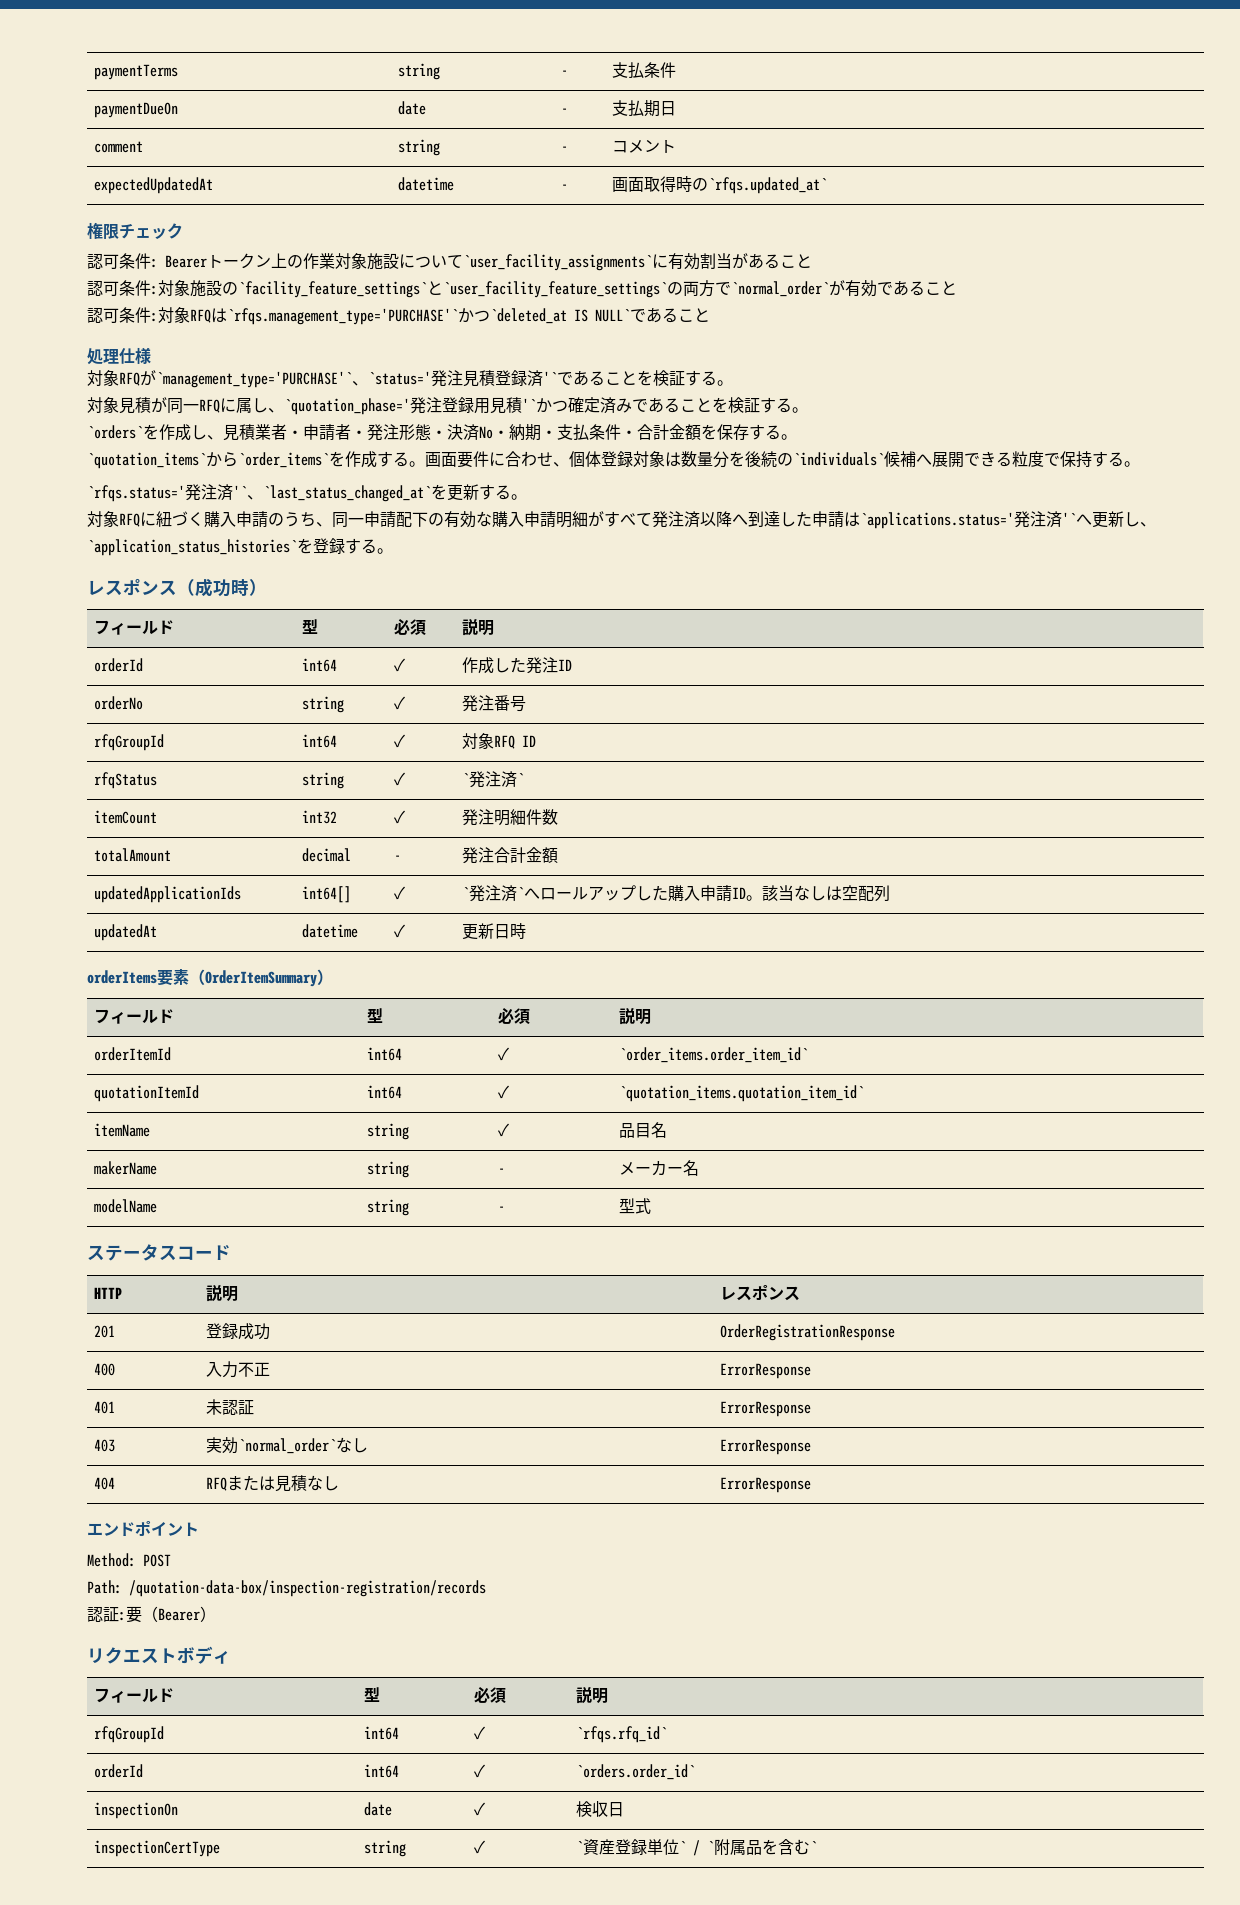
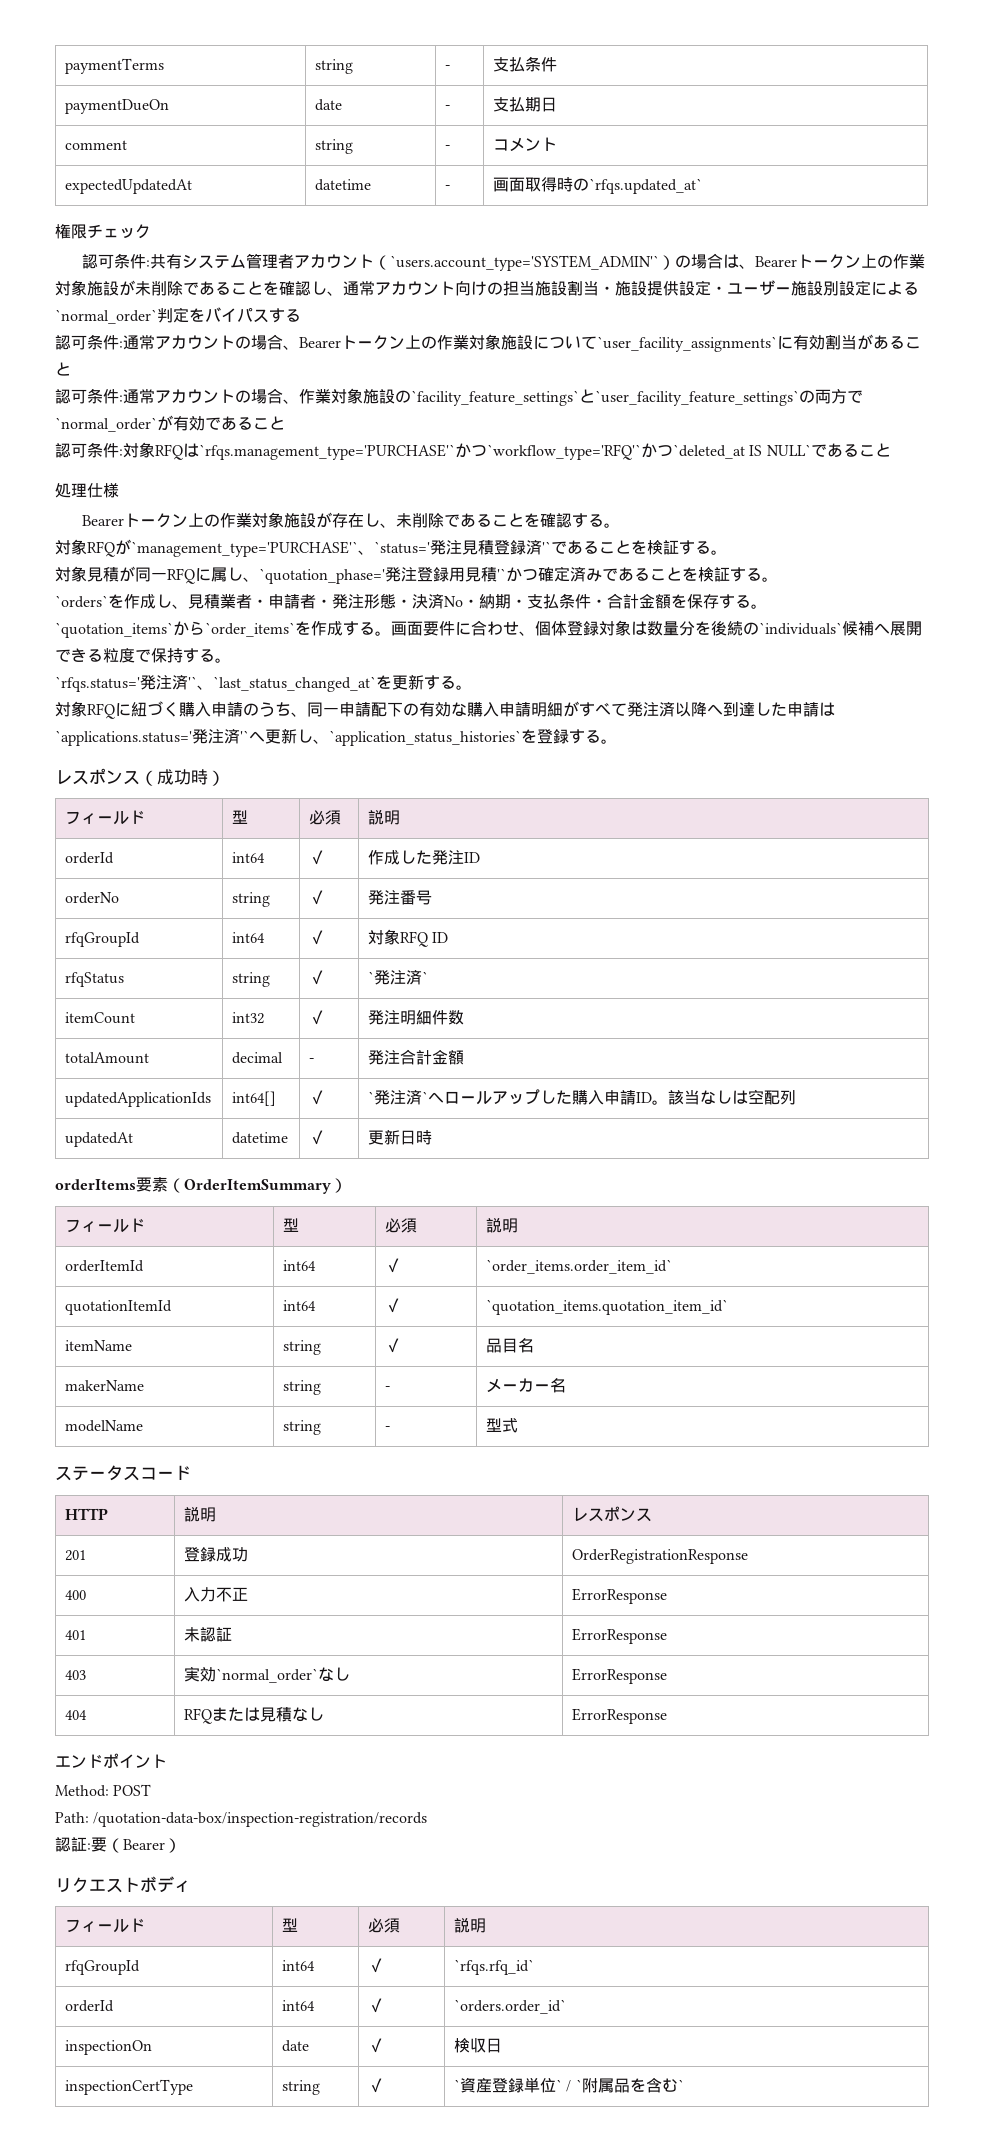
- 認可条件: Bearerトークン上の作業対象施設について`user_facility_assignments`に有効割当があること
+ 認可条件:共有システム管理者アカウント（`users.account_type='SYSTEM_ADMIN'`）の場合は、Bearerトークン上の作業対象施設が未削除であることを確認し、通常アカウント向けの担当施設割当・施設提供設定・ユーザー施設別設定による`normal_order`判定をバイパスする
+ 認可条件:通常アカウントの場合、Bearerトークン上の作業対象施設について`user_facility_assignments`に有効割当があること
- 認可条件:対象施設の`facility_feature_settings`と`user_facility_feature_settings`の両方で`normal_order`が有効であること
+ 認可条件:通常アカウントの場合、作業対象施設の`facility_feature_settings`と`user_facility_feature_settings`の両方で`normal_order`が有効であること
- 認可条件:対象RFQは`rfqs.management_type='PURCHASE'`かつ`deleted_at IS NULL`であること
+ 認可条件:対象RFQは`rfqs.management_type='PURCHASE'`かつ`workflow_type='RFQ'`かつ`deleted_at IS NULL`であること
+ Bearerトークン上の作業対象施設が存在し、未削除であることを確認する。

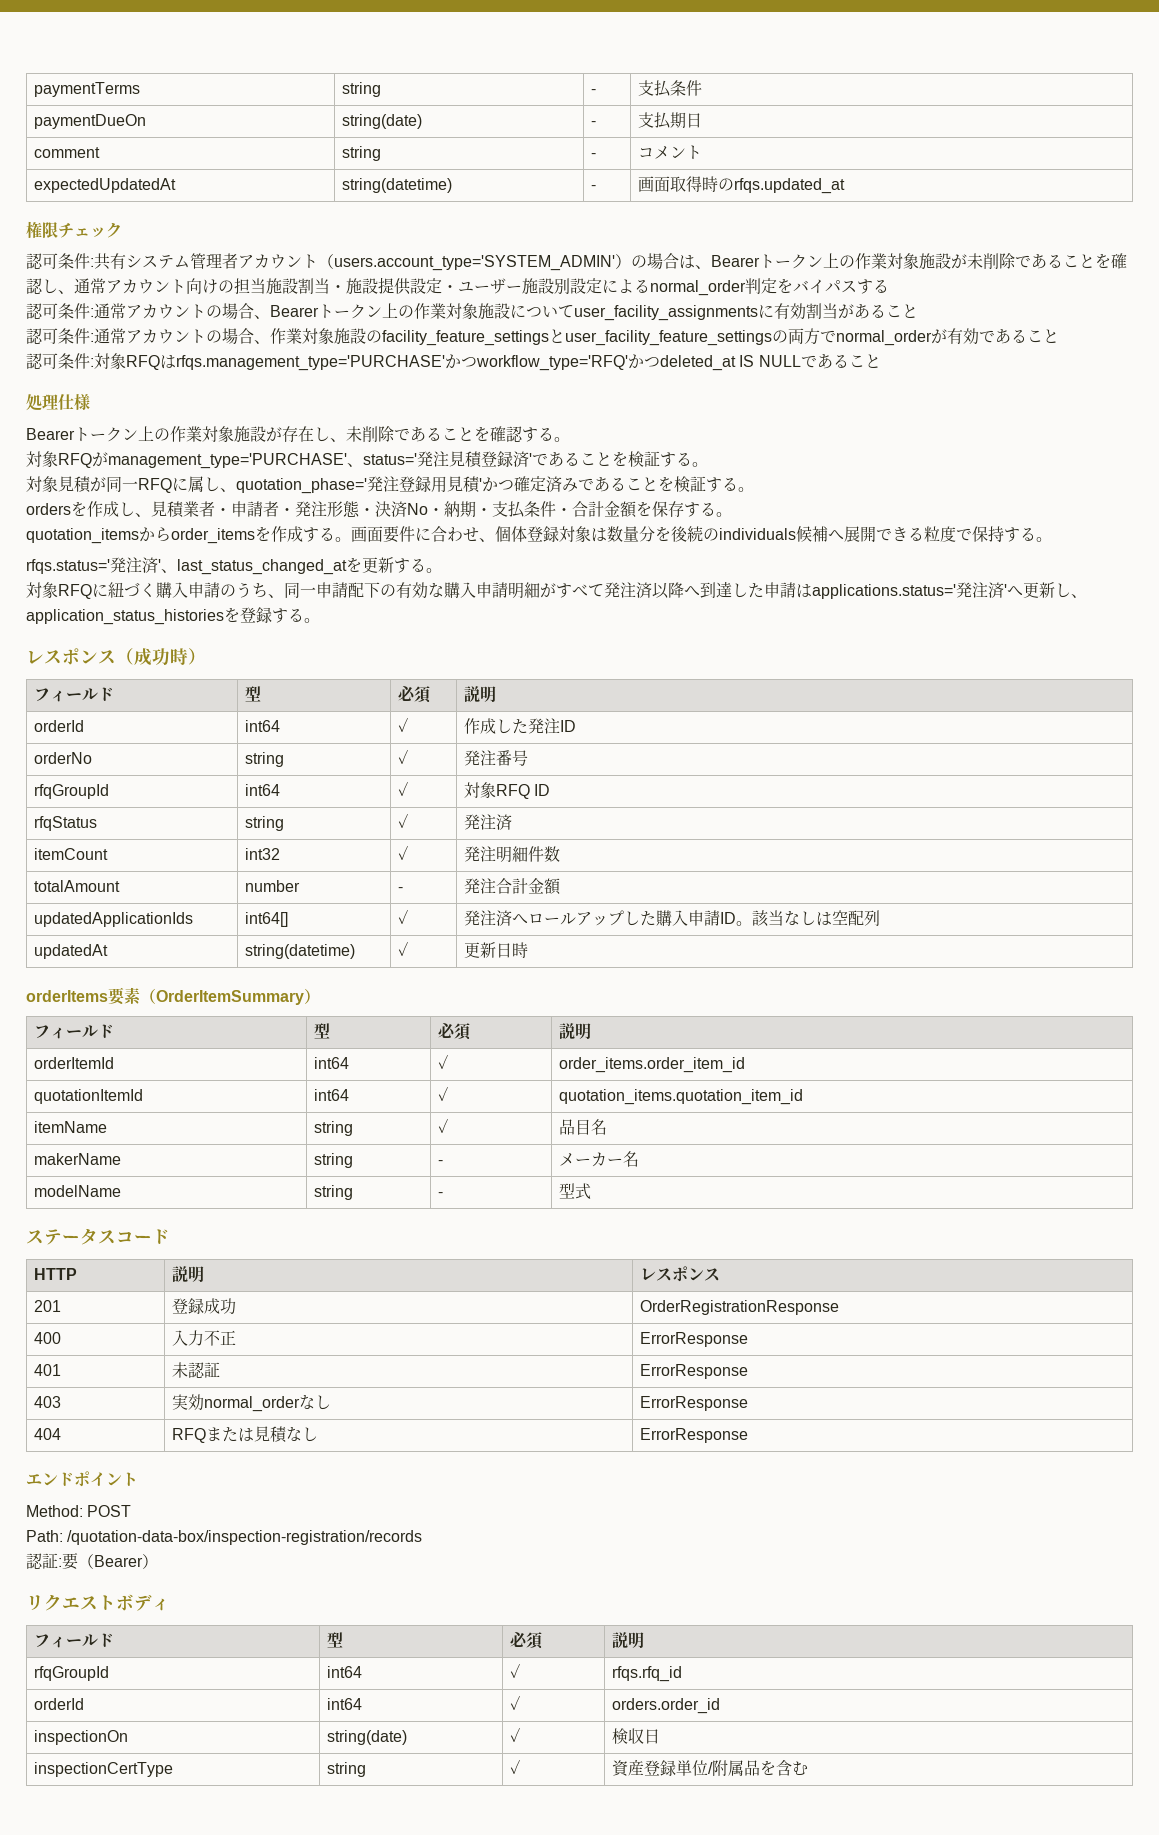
- paymentDueOn | date | - | 支払期日
+ paymentDueOn | string(date) | - | 支払期日
- expectedUpdatedAt | datetime | - | 画面取得時の`rfqs.updated_at`
+ expectedUpdatedAt | string(datetime) | - | 画面取得時のrfqs.updated_at
- 認可条件:共有システム管理者アカウント（`users.account_type='SYSTEM_ADMIN'`）の場合は、Bearerトークン上の作業対象施設が未削除であることを確認し、通常アカウント向けの担当施設割当・施設提供設定・ユーザー施設別設定による`normal_order`判定をバイパスする
+ 認可条件:共有システム管理者アカウント（users.account_type='SYSTEM_ADMIN'）の場合は、Bearerトークン上の作業対象施設が未削除であることを確認し、通常アカウント向けの担当施設割当・施設提供設定・ユーザー施設別設定によるnormal_order判定をバイパスする
- 認可条件:通常アカウントの場合、Bearerトークン上の作業対象施設について`user_facility_assignments`に有効割当があること
+ 認可条件:通常アカウントの場合、Bearerトークン上の作業対象施設についてuser_facility_assignmentsに有効割当があること
- 認可条件:通常アカウントの場合、作業対象施設の`facility_feature_settings`と`user_facility_feature_settings`の両方で`normal_order`が有効であること
+ 認可条件:通常アカウントの場合、作業対象施設のfacility_feature_settingsとuser_facility_feature_settingsの両方でnormal_orderが有効であること
- 認可条件:対象RFQは`rfqs.management_type='PURCHASE'`かつ`workflow_type='RFQ'`かつ`deleted_at IS NULL`であること
+ 認可条件:対象RFQはrfqs.management_type='PURCHASE'かつworkflow_type='RFQ'かつdeleted_at IS NULLであること
- 対象RFQが`management_type='PURCHASE'`、`status='発注見積登録済'`であることを検証する。
+ 対象RFQがmanagement_type='PURCHASE'、status='発注見積登録済'であることを検証する。
- 対象見積が同一RFQに属し、`quotation_phase='発注登録用見積'`かつ確定済みであることを検証する。
+ 対象見積が同一RFQに属し、quotation_phase='発注登録用見積'かつ確定済みであることを検証する。
- `orders`を作成し、見積業者・申請者・発注形態・決済No・納期・支払条件・合計金額を保存する。
+ ordersを作成し、見積業者・申請者・発注形態・決済No・納期・支払条件・合計金額を保存する。
- `quotation_items`から`order_items`を作成する。
+ quotation_itemsからorder_itemsを作成する。
- 画面要件に合わせ、個体登録対象は数量分を後続の`individuals`候補へ展開できる粒度で保持する。
+ 画面要件に合わせ、個体登録対象は数量分を後続のindividuals候補へ展開できる粒度で保持する。
- `rfqs.status='発注済'`、`last_status_changed_at`を更新する。
+ rfqs.status='発注済'、last_status_changed_atを更新する。
- 対象RFQに紐づく購入申請のうち、同一申請配下の有効な購入申請明細がすべて発注済以降へ到達した申請は`applications.status='発注済'`へ更新し、`application_status_histories`を登録する。
+ 対象RFQに紐づく購入申請のうち、同一申請配下の有効な購入申請明細がすべて発注済以降へ到達した申請はapplications.status='発注済'へ更新し、application_status_historiesを登録する。
- rfqStatus | string | ✓ | `発注済`
+ rfqStatus | string | ✓ | 発注済
- totalAmount | decimal | - | 発注合計金額
+ totalAmount | number | - | 発注合計金額
- updatedApplicationIds | int64[] | ✓ | `発注済`へロールアップした購入申請ID。該当なしは空配列
+ updatedApplicationIds | int64[] | ✓ | 発注済へロールアップした購入申請ID。該当なしは空配列
- updatedAt | datetime | ✓ | 更新日時
+ updatedAt | string(datetime) | ✓ | 更新日時
- orderItemId | int64 | ✓ | `order_items.order_item_id`
+ orderItemId | int64 | ✓ | order_items.order_item_id
- quotationItemId | int64 | ✓ | `quotation_items.quotation_item_id`
+ quotationItemId | int64 | ✓ | quotation_items.quotation_item_id
- 403 | 実効`normal_order`なし | ErrorResponse
+ 403 | 実効normal_orderなし | ErrorResponse
- rfqGroupId | int64 | ✓ | `rfqs.rfq_id`
- orderId | int64 | ✓ | `orders.order_id`
+ rfqGroupId | int64 | ✓ | rfqs.rfq_id
+ orderId | int64 | ✓ | orders.order_id
- inspectionOn | date | ✓ | 検収日
+ inspectionOn | string(date) | ✓ | 検収日
- inspectionCertType | string | ✓ | `資産登録単位` / `附属品を含む`
+ inspectionCertType | string | ✓ | 資産登録単位/附属品を含む

